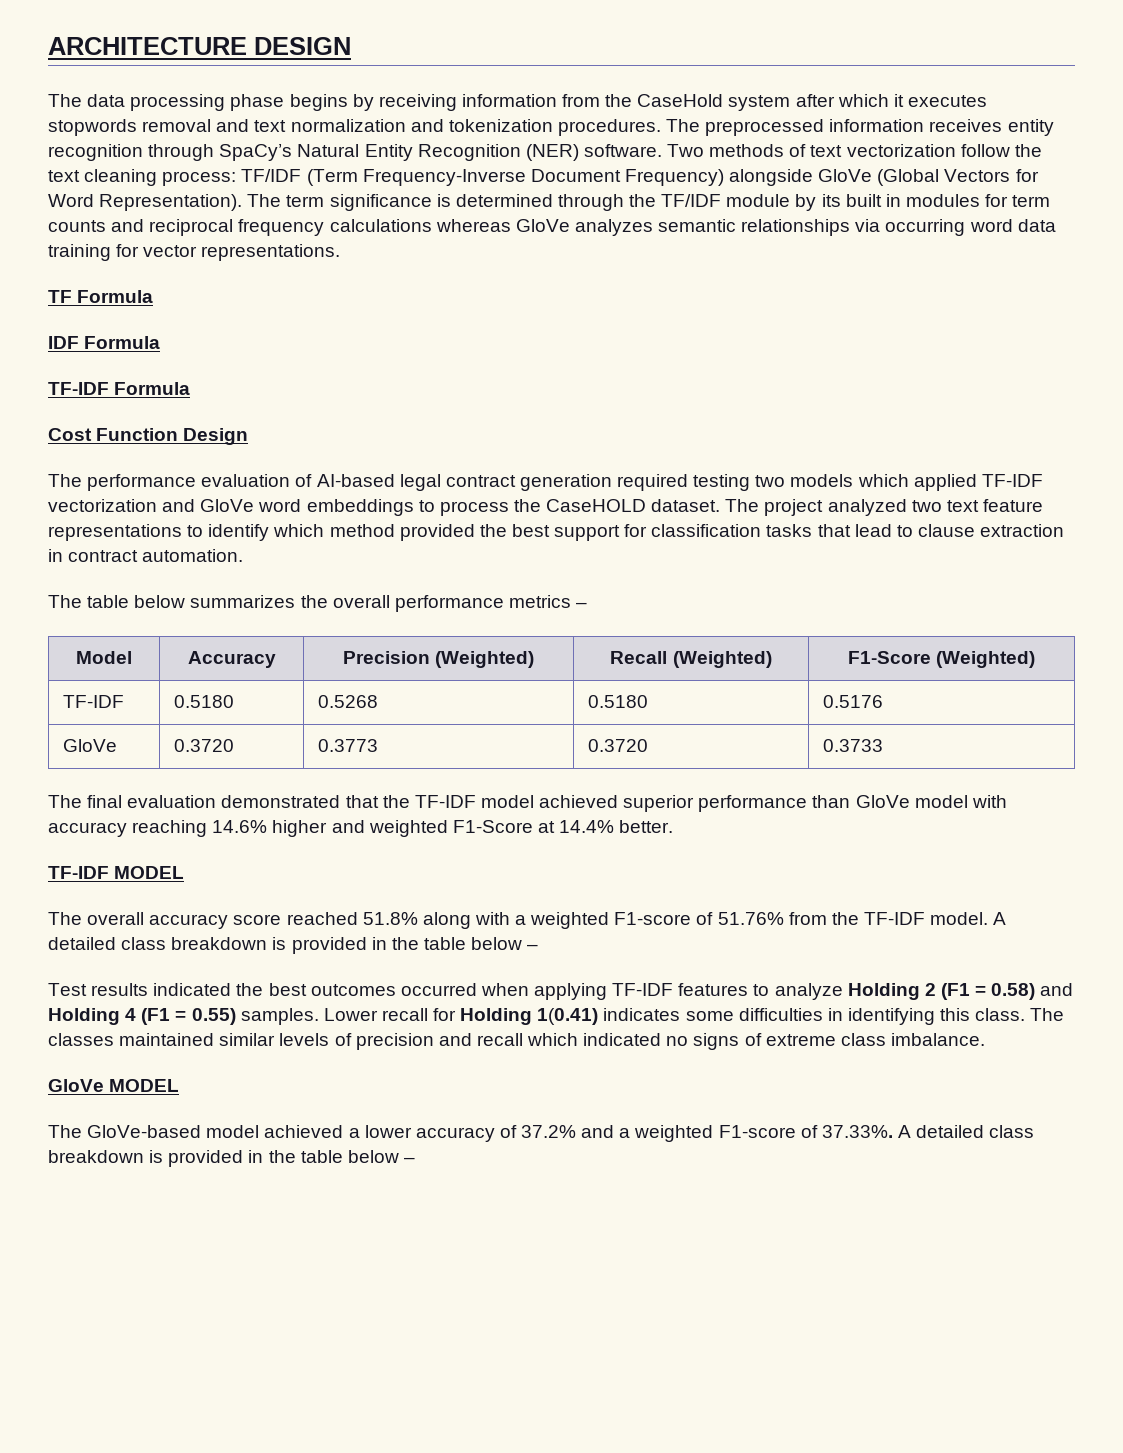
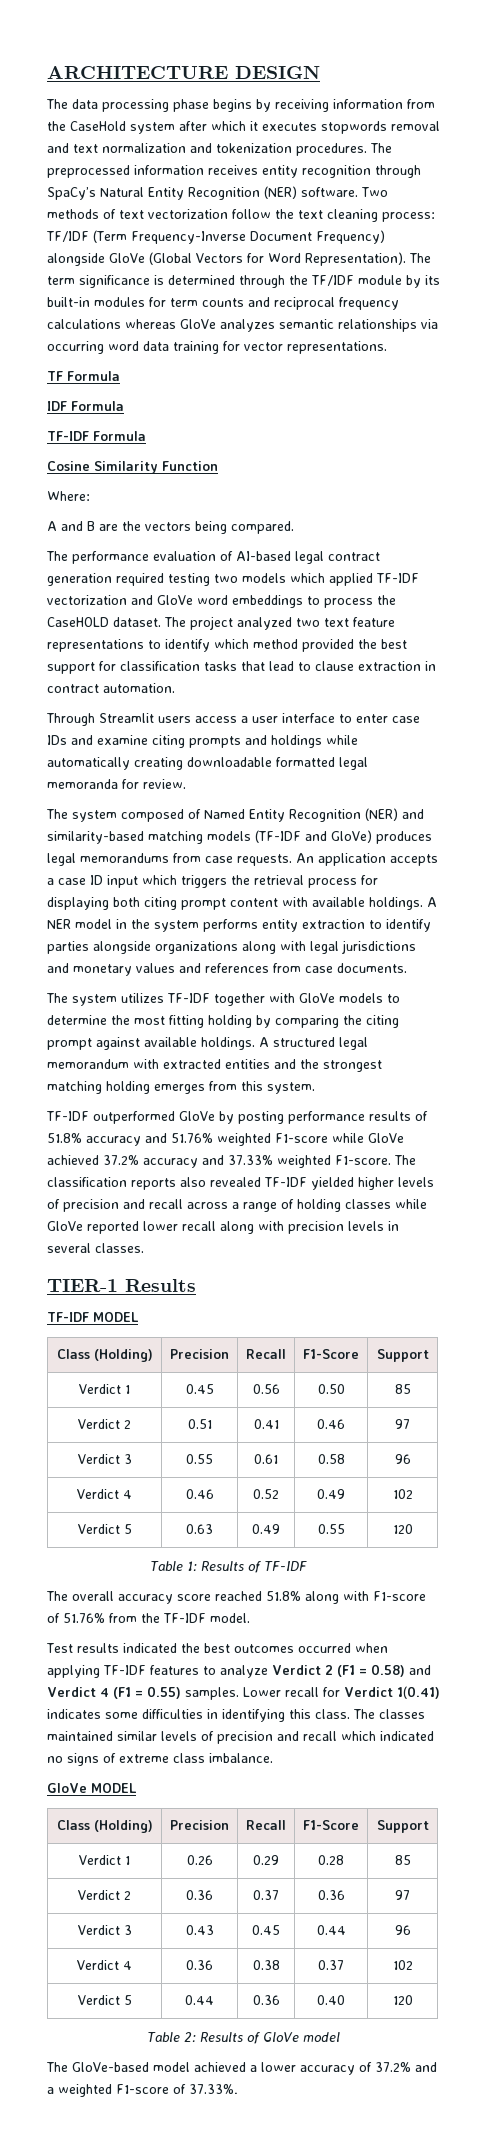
- The term significance is determined through the TF/IDF module by its built in modules for term counts and reciprocal frequency calculations whereas GloVe analyzes semantic relationships via occurring word data training for vector representations.
+ The term significance is determined through the TF/IDF module by its built-in modules for term counts and reciprocal frequency calculations whereas GloVe analyzes semantic relationships via occurring word data training for vector representations.
- Cost Function Design
+ Cosine Similarity Function
+ Where:
+ A and B are the vectors being compared.
- The table below summarizes the overall performance metrics –
- Model | Accuracy | Precision (Weighted) | Recall (Weighted) | F1-Score (Weighted)
- TF-IDF | 0.5180 | 0.5268 | 0.5180 | 0.5176
- GloVe | 0.3720 | 0.3773 | 0.3720 | 0.3733
- The final evaluation demonstrated that the TF-IDF model achieved superior performance than GloVe model with accuracy reaching 14.6% higher and weighted F1-Score at 14.4% better.
+ Through Streamlit users access a user interface to enter case IDs and examine citing prompts and holdings while automatically creating downloadable formatted legal memoranda for review.
+ The system composed of Named Entity Recognition (NER) and similarity-based matching models (TF-IDF and GloVe) produces legal memorandums from case requests. An application accepts a case ID input which triggers the retrieval process for displaying both citing prompt content with available holdings. A NER model in the system performs entity extraction to identify parties alongside organizations along with legal jurisdictions and monetary values and references from case documents.
+ The system utilizes TF-IDF together with GloVe models to determine the most fitting holding by comparing the citing prompt against available holdings. A structured legal memorandum with extracted entities and the strongest matching holding emerges from this system.
+ TF-IDF outperformed GloVe by posting performance results of 51.8% accuracy and 51.76% weighted F1-score while GloVe achieved 37.2% accuracy and 37.33% weighted F1-score. The classification reports also revealed TF-IDF yielded higher levels of precision and recall across a range of holding classes while GloVe reported lower recall along with precision levels in several classes.
+ TIER-1 Results
  TF-IDF MODEL
+ Class (Holding) | Precision | Recall | F1-Score | Support
+ Verdict 1 | 0.45 | 0.56 | 0.50 | 85
+ Verdict 2 | 0.51 | 0.41 | 0.46 | 97
+ Verdict 3 | 0.55 | 0.61 | 0.58 | 96
+ Verdict 4 | 0.46 | 0.52 | 0.49 | 102
+ Verdict 5 | 0.63 | 0.49 | 0.55 | 120
+ Table 1: Results of TF-IDF
- The overall accuracy score reached 51.8% along with a weighted F1-score of 51.76% from the TF-IDF model. A detailed class breakdown is provided in the table below –
+ The overall accuracy score reached 51.8% along with F1-score of 51.76% from the TF-IDF model.
- Test results indicated the best outcomes occurred when applying TF-IDF features to analyze Holding 2 (F1 = 0.58) and Holding 4 (F1 = 0.55) samples.
+ Test results indicated the best outcomes occurred when applying TF-IDF features to analyze Verdict 2 (F1 = 0.58) and Verdict 4 (F1 = 0.55) samples.
- Lower recall for Holding 1(0.41) indicates some difficulties in identifying this class.
+ Lower recall for Verdict 1(0.41) indicates some difficulties in identifying this class.
  GloVe MODEL
+ Class (Holding) | Precision | Recall | F1-Score | Support
+ Verdict 1 | 0.26 | 0.29 | 0.28 | 85
+ Verdict 2 | 0.36 | 0.37 | 0.36 | 97
+ Verdict 3 | 0.43 | 0.45 | 0.44 | 96
+ Verdict 4 | 0.36 | 0.38 | 0.37 | 102
+ Verdict 5 | 0.44 | 0.36 | 0.40 | 120
+ Table 2: Results of GloVe model
- The GloVe-based model achieved a lower accuracy of 37.2% and a weighted F1-score of 37.33%. A detailed class breakdown is provided in the table below –
+ The GloVe-based model achieved a lower accuracy of 37.2% and a weighted F1-score of 37.33%.

